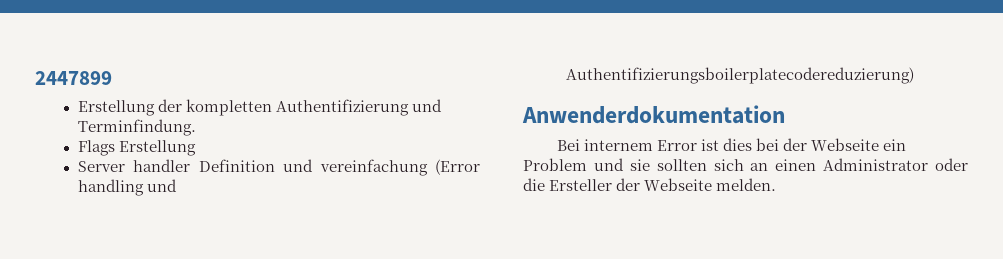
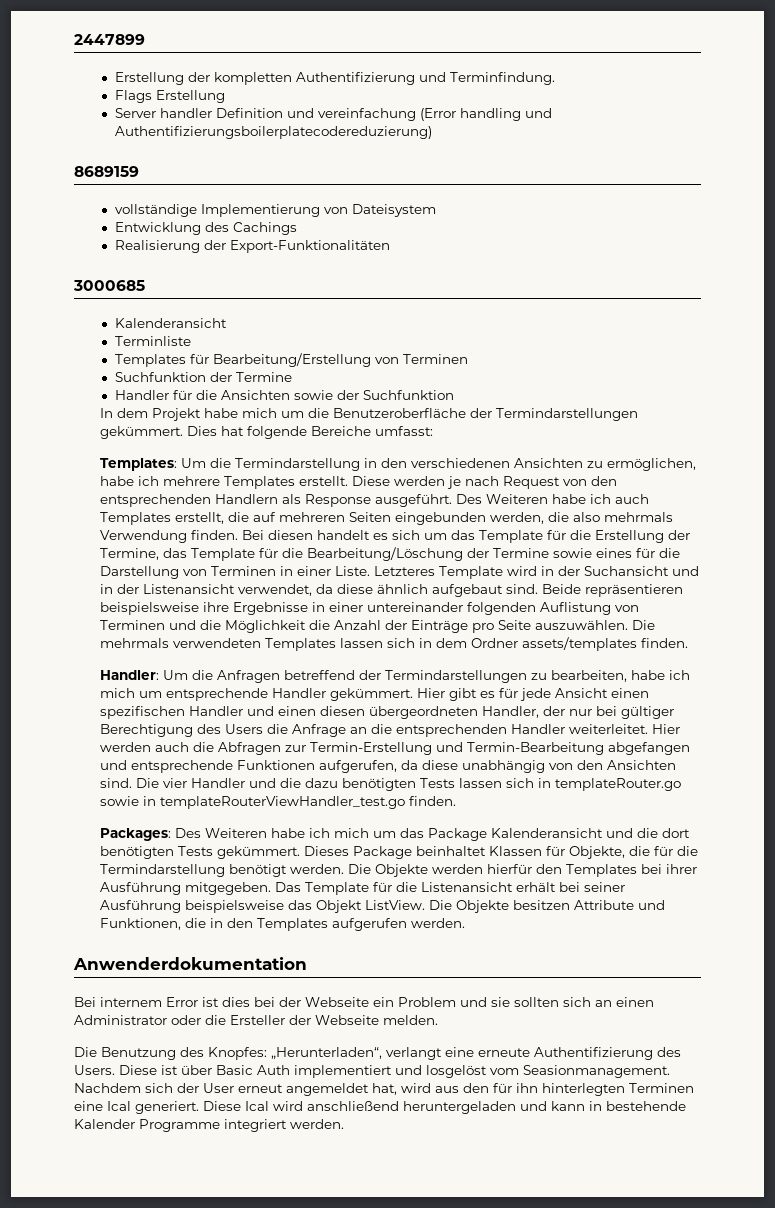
+ 8689159
+ vollständige Implementierung von Dateisystem
+ Entwicklung des Cachings
+ Realisierung der Export-Funktionalitäten
+ 3000685
+ Kalenderansicht
+ Terminliste
+ Templates für Bearbeitung/Erstellung von Terminen
+ Suchfunktion der Termine
+ Handler für die Ansichten sowie der Suchfunktion
+ In dem Projekt habe mich um die Benutzeroberfläche der Termindarstellungen gekümmert. Dies hat folgende Bereiche umfasst:
+ Templates: Um die Termindarstellung in den verschiedenen Ansichten zu ermöglichen, habe ich mehrere Templates erstellt. Diese werden je nach Request von den entsprechenden Handlern als Response ausgeführt. Des Weiteren habe ich auch Templates erstellt, die auf mehreren Seiten eingebunden werden, die also mehrmals Verwendung finden. Bei diesen handelt es sich um das Template für die Erstellung der Termine, das Template für die Bearbeitung/Löschung der Termine sowie eines für die Darstellung von Terminen in einer Liste. Letzteres Template wird in der Suchansicht und in der Listenansicht verwendet, da diese ähnlich aufgebaut sind. Beide repräsentieren beispielsweise ihre Ergebnisse in einer untereinander folgenden Auflistung von Terminen und die Möglichkeit die Anzahl der Einträge pro Seite auszuwählen. Die mehrmals verwendeten Templates lassen sich in dem Ordner assets/templates finden.
+ Handler: Um die Anfragen betreffend der Termindarstellungen zu bearbeiten, habe ich mich um entsprechende Handler gekümmert. Hier gibt es für jede Ansicht einen spezifischen Handler und einen diesen übergeordneten Handler, der nur bei gültiger Berechtigung des Users die Anfrage an die entsprechenden Handler weiterleitet. Hier werden auch die Abfragen zur Termin-Erstellung und Termin-Bearbeitung abgefangen und entsprechende Funktionen aufgerufen, da diese unabhängig von den Ansichten sind. Die vier Handler und die dazu benötigten Tests lassen sich in templateRouter.go sowie in templateRouterViewHandler_test.go finden.
+ Packages: Des Weiteren habe ich mich um das Package Kalenderansicht und die dort benötigten Tests gekümmert. Dieses Package beinhaltet Klassen für Objekte, die für die Termindarstellung benötigt werden. Die Objekte werden hierfür den Templates bei ihrer Ausführung mitgegeben. Das Template für die Listenansicht erhält bei seiner Ausführung beispielsweise das Objekt ListView. Die Objekte besitzen Attribute und Funktionen, die in den Templates aufgerufen werden.
+ Die Benutzung des Knopfes: „Herunterladen“, verlangt eine erneute Authentifizierung des Users. Diese ist über Basic Auth implementiert und losgelöst vom Seasionmanagement. Nachdem sich der User erneut angemeldet hat, wird aus den für ihn hinterlegten Terminen eine Ical generiert. Diese Ical wird anschließend heruntergeladen und kann in bestehende Kalender Programme integriert werden.

